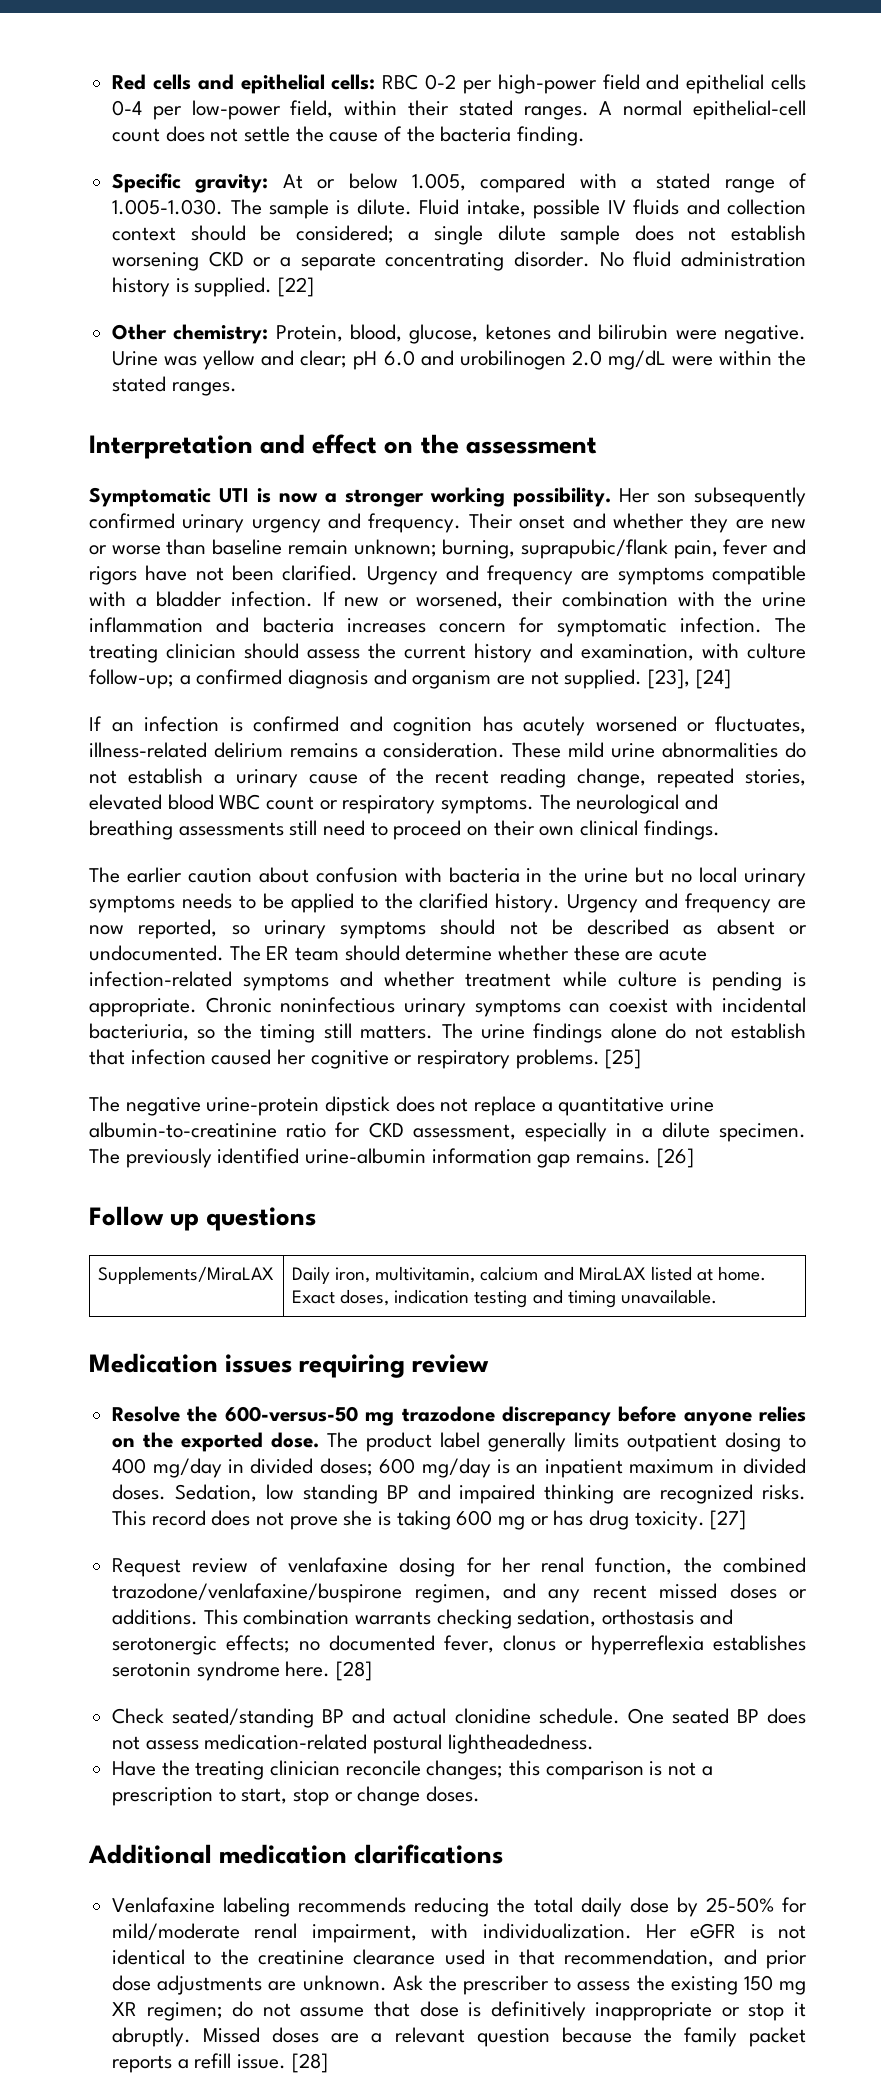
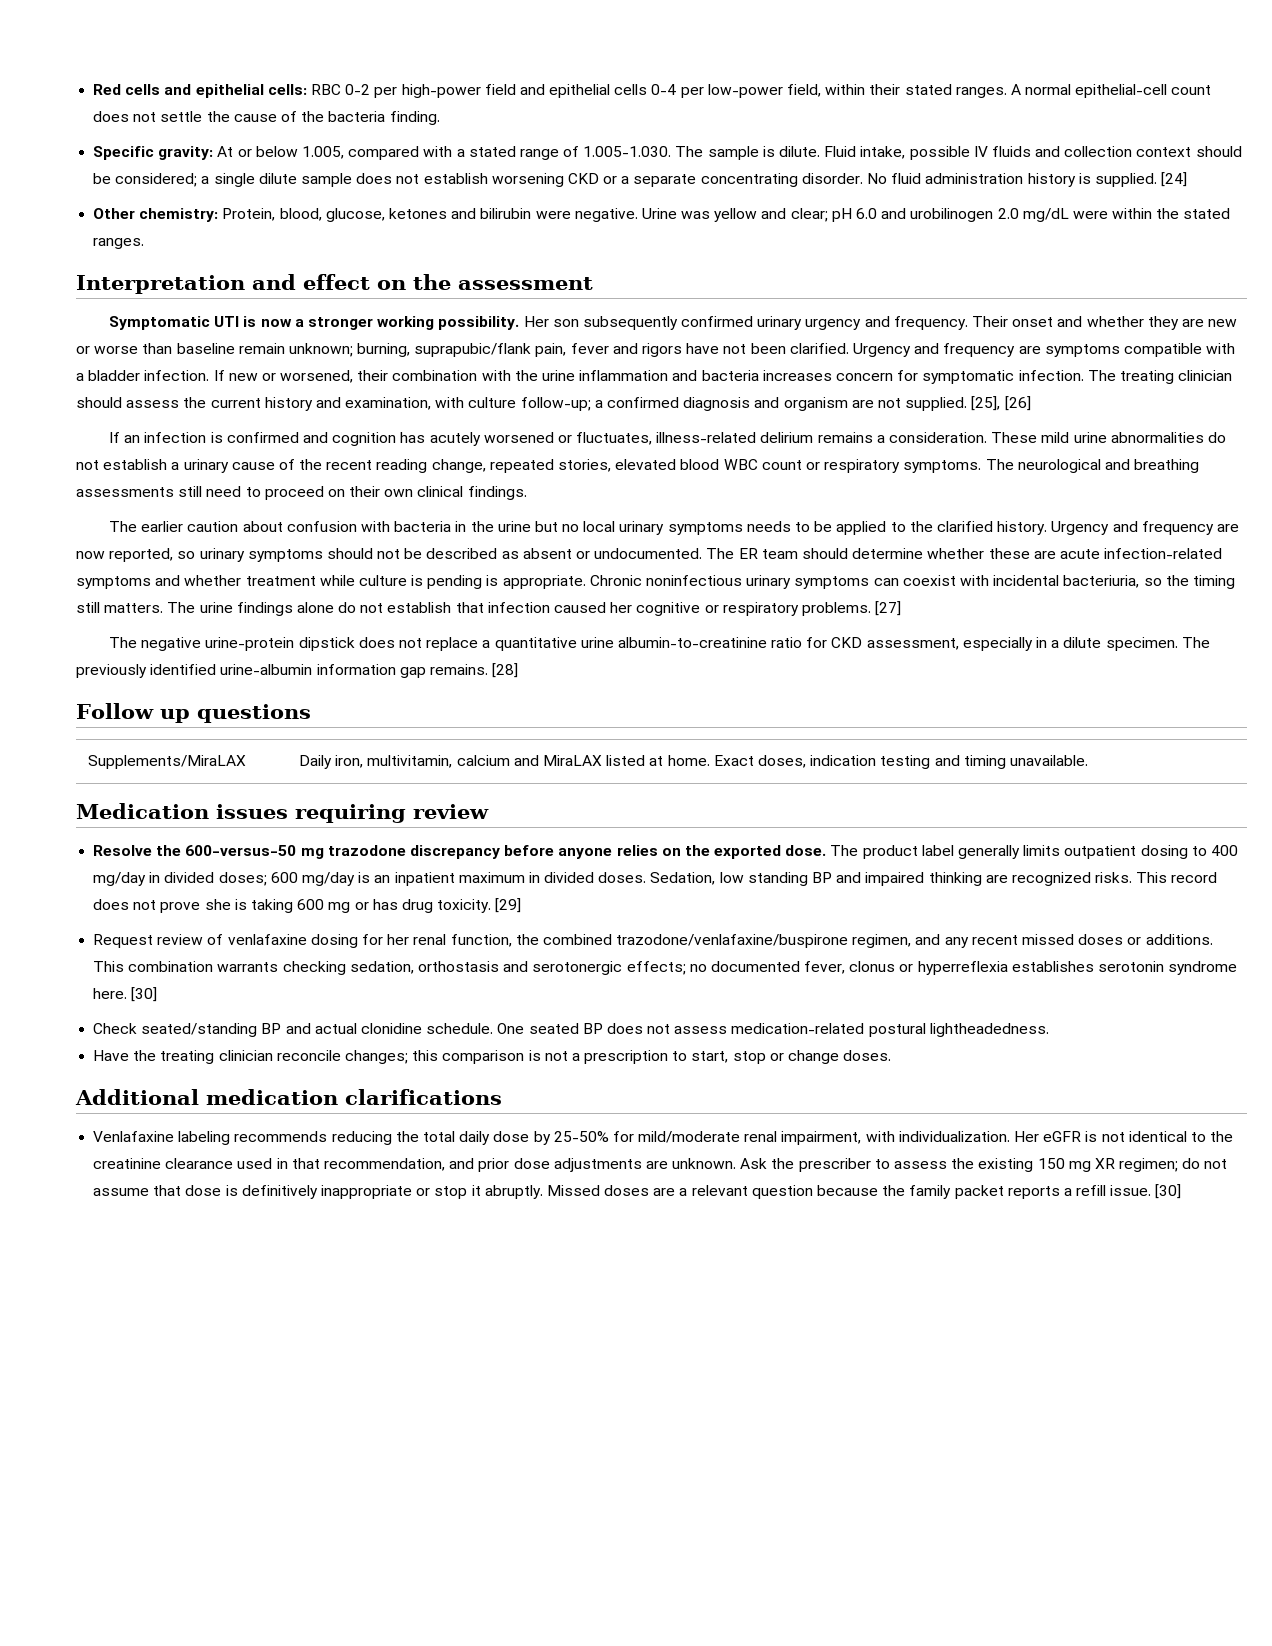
- [22]
+ [24]
- [23], [24]
+ [25], [26]
- [25]
+ [27]
- [26]
+ [28]
- [27]
+ [29]
- This combination warrants checking sedation, orthostasis and serotonergic effects; no documented fever, clonus or hyperreflexia establishes serotonin syndrome here. [28]
+ This combination warrants checking sedation, orthostasis and serotonergic effects; no documented fever, clonus or hyperreflexia establishes serotonin syndrome here. [30]
- Missed doses are a relevant question because the family packet reports a refill issue. [28]
+ Missed doses are a relevant question because the family packet reports a refill issue. [30]

